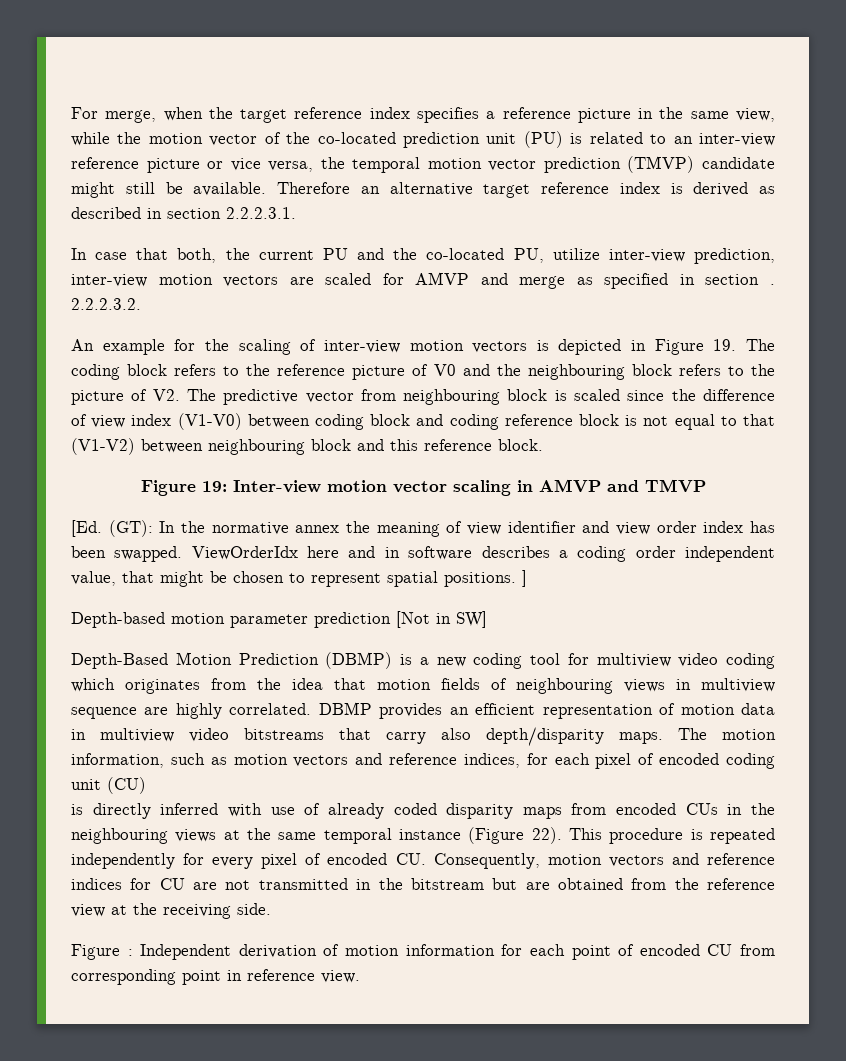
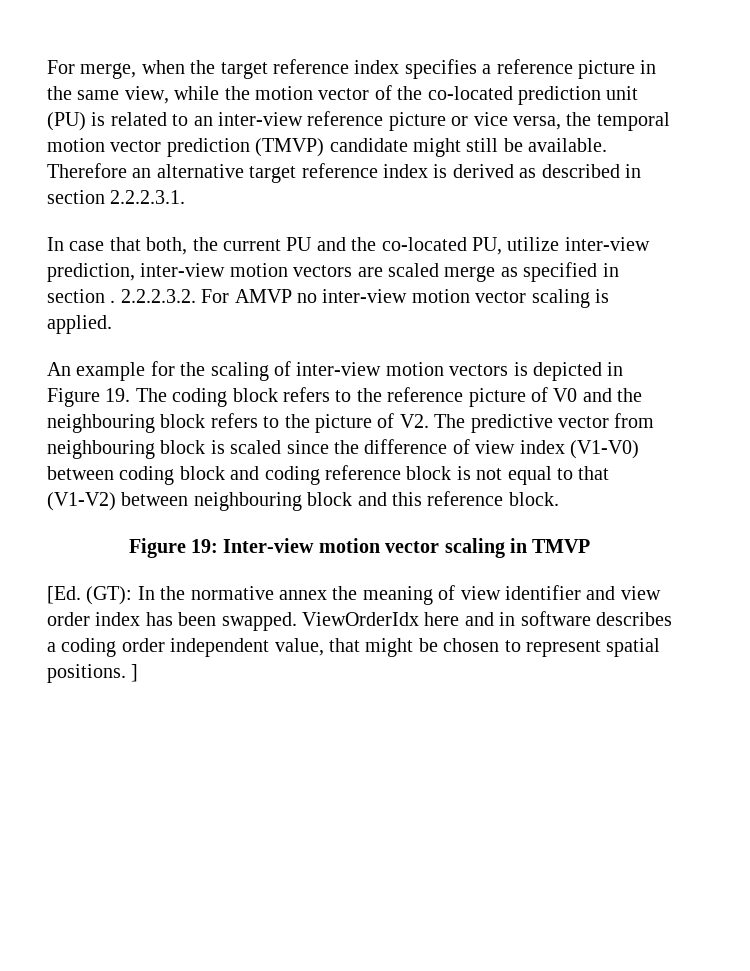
- In case that both, the current PU and the co-located PU, utilize inter-view prediction, inter-view motion vectors are scaled for AMVP and merge as specified in section .
+ In case that both, the current PU and the co-located PU, utilize inter-view prediction, inter-view motion vectors are scaled merge as specified in section .
- 2.2.2.3.2.
+ 2.2.2.3.2. For AMVP no inter-view motion vector scaling is applied.
- Figure 19: Inter-view motion vector scaling in AMVP and TMVP
+ Figure 19: Inter-view motion vector scaling in TMVP
- Depth-based motion parameter prediction [Not in SW]
- Depth-Based Motion Prediction (DBMP) is a new coding tool for multiview video coding which originates from the idea that motion fields of neighbouring views in multiview sequence are highly correlated. DBMP provides an efficient representation of motion data in multiview video bitstreams that carry also depth/disparity maps. The motion information, such as motion vectors and reference indices, for each pixel of encoded coding unit (CU)
- is directly inferred with use of already coded disparity maps from encoded CUs in the neighbouring views at the same temporal instance (Figure 22). This procedure is repeated independently for every pixel of encoded CU. Consequently, motion vectors and reference indices for CU are not transmitted in the bitstream but are obtained from the reference view at the receiving side.
- Figure : Independent derivation of motion information for each point of encoded CU from corresponding point in reference view.

